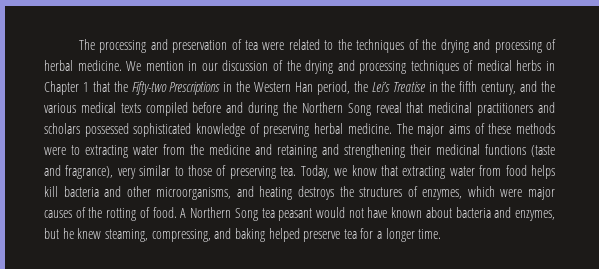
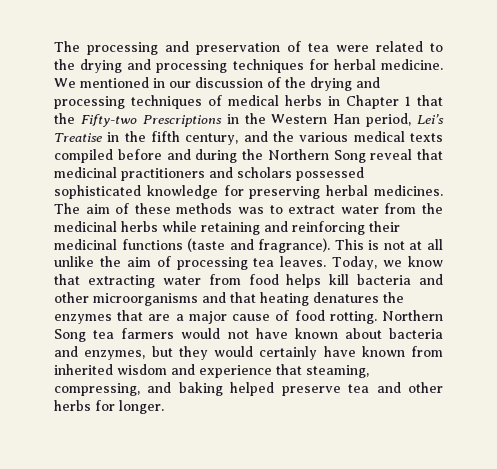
- The processing and preservation of tea were related to the techniques of the drying and processing of herbal medicine.
+ The processing and preservation of tea were related to the drying and processing techniques for herbal medicine.
- We mention in our discussion of the drying and processing techniques of medical herbs in Chapter 1 that the Fifty-two Prescriptions in the Western Han period, the Lei’s Treatise in the fifth century, and the various medical texts compiled before and during the Northern Song reveal that medicinal practitioners and scholars possessed sophisticated knowledge of preserving herbal medicine. The major aims of these methods were to extracting water from the medicine and retaining and strengthening their medicinal functions (taste and fragrance), very similar to those of preserving tea.
+ We mentioned in our discussion of the drying and processing techniques of medical herbs in Chapter 1 that the Fifty-two Prescriptions in the Western Han period, Lei’s Treatise in the fifth century, and the various medical texts compiled before and during the Northern Song reveal that medicinal practitioners and scholars possessed sophisticated knowledge for preserving herbal medicines. The aim of these methods was to extract water from the medicinal herbs while retaining and reinforcing their medicinal functions (taste and fragrance). This is not at all unlike the aim of processing tea leaves.
- Today, we know that extracting water from food helps kill bacteria and other microorganisms, and heating destroys the structures of enzymes, which were major causes of the rotting of food. A Northern Song tea peasant would not have known about bacteria and enzymes, but he knew steaming, compressing, and baking helped preserve tea for a longer time.
+ Today, we know that extracting water from food helps kill bacteria and other microorganisms and that heating denatures the enzymes that are a major cause of food rotting. Northern Song tea farmers would not have known about bacteria and enzymes, but they would certainly have known from inherited wisdom and experience that steaming, compressing, and baking helped preserve tea and other herbs for longer.

